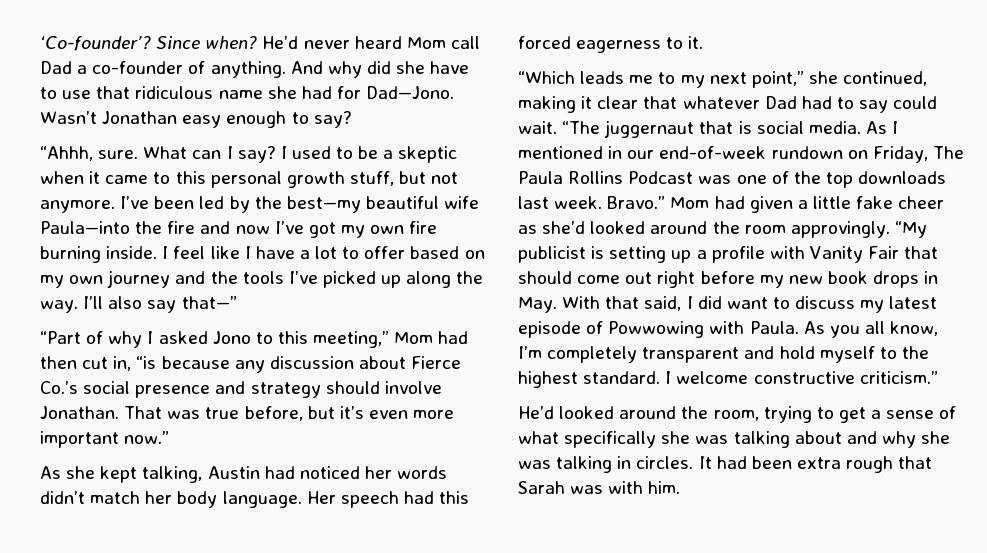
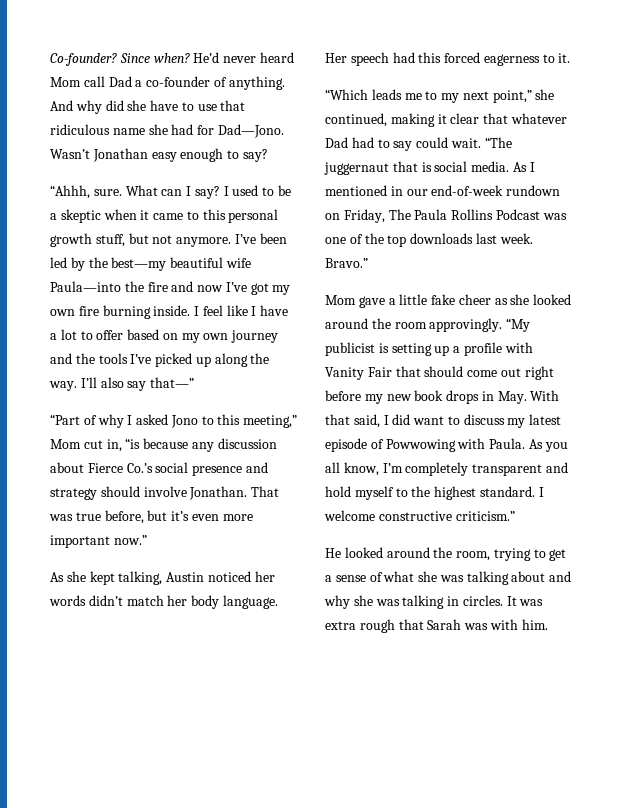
- ‘Co-founder’?
+ Co-founder?
- “Part of why I asked Jono to this meeting,” Mom had then cut in, “is because any discussion about Fierce Co.’s social presence and strategy should involve Jonathan.
+ “Part of why I asked Jono to this meeting,” Mom cut in, “is because any discussion about Fierce Co.’s social presence and strategy should involve Jonathan.
- As she kept talking, Austin had noticed her words didn’t match her body language.
+ As she kept talking, Austin noticed her words didn’t match her body language.
- Bravo.” Mom had given a little fake cheer as she’d looked around the room approvingly.
+ Bravo.”
+ Mom gave a little fake cheer as she looked around the room approvingly.
- He’d looked around the room, trying to get a sense of what specifically she was talking about and why she was talking in circles.
+ He looked around the room, trying to get a sense of what she was talking about and why she was talking in circles.
- It had been extra rough that Sarah was with him.
+ It was extra rough that Sarah was with him.

